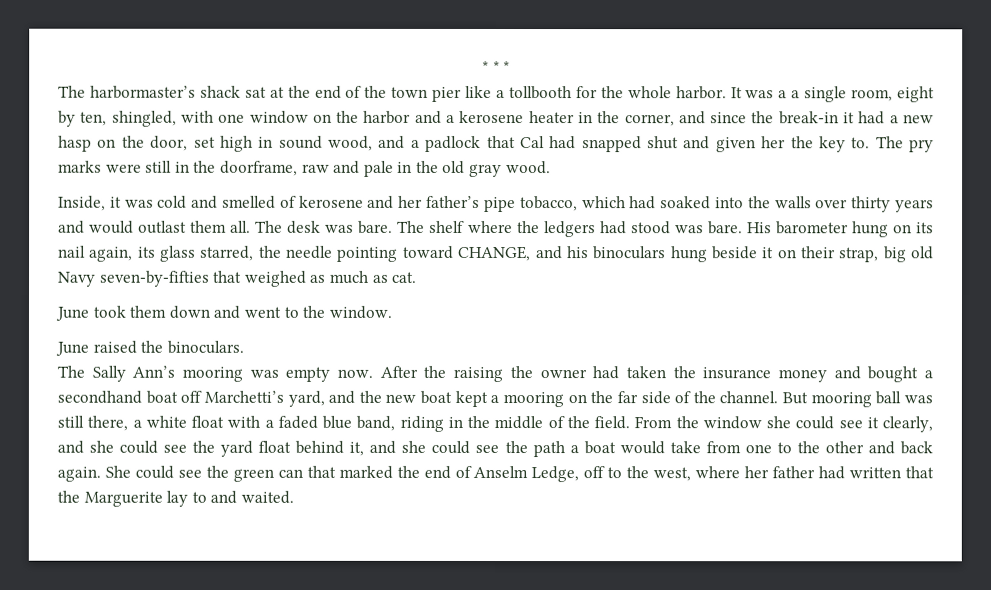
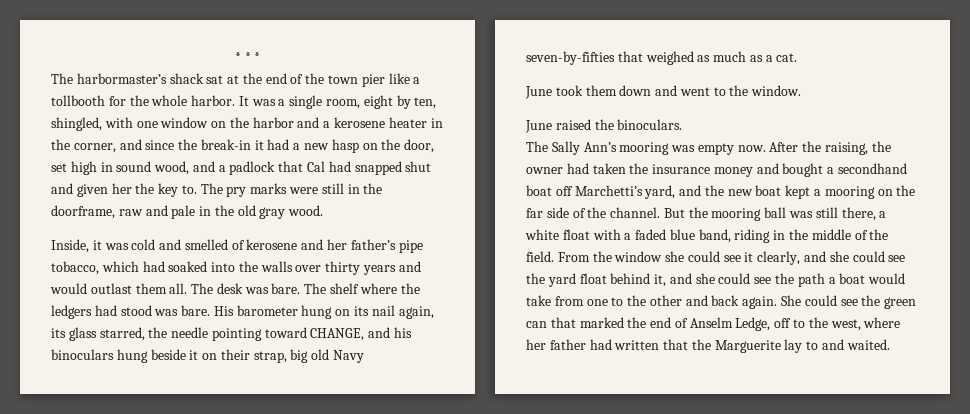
- It was a a single room, eight by ten, shingled, with one window on the harbor and a kerosene heater in the corner, and since the break-in it had a new hasp on the door, set high in sound wood, and a padlock that Cal had snapped shut and given her the key to.
+ It was a single room, eight by ten, shingled, with one window on the harbor and a kerosene heater in the corner, and since the break-in it had a new hasp on the door, set high in sound wood, and a padlock that Cal had snapped shut and given her the key to.
- His barometer hung on its nail again, its glass starred, the needle pointing toward CHANGE, and his binoculars hung beside it on their strap, big old Navy seven-by-fifties that weighed as much as cat.
+ His barometer hung on its nail again, its glass starred, the needle pointing toward CHANGE, and his binoculars hung beside it on their strap, big old Navy seven-by-fifties that weighed as much as a cat.
- After the raising the owner had taken the insurance money and bought a secondhand boat off Marchetti’s yard, and the new boat kept a mooring on the far side of the channel.
+ After the raising, the owner had taken the insurance money and bought a secondhand boat off Marchetti’s yard, and the new boat kept a mooring on the far side of the channel.
- But mooring ball was still there, a white float with a faded blue band, riding in the middle of the field.
+ But the mooring ball was still there, a white float with a faded blue band, riding in the middle of the field.

